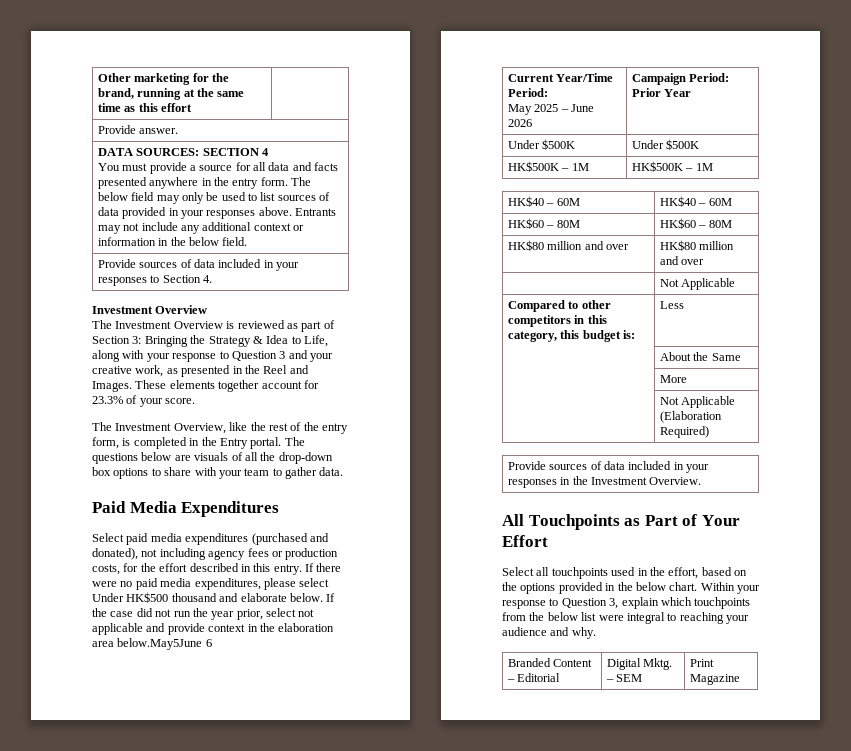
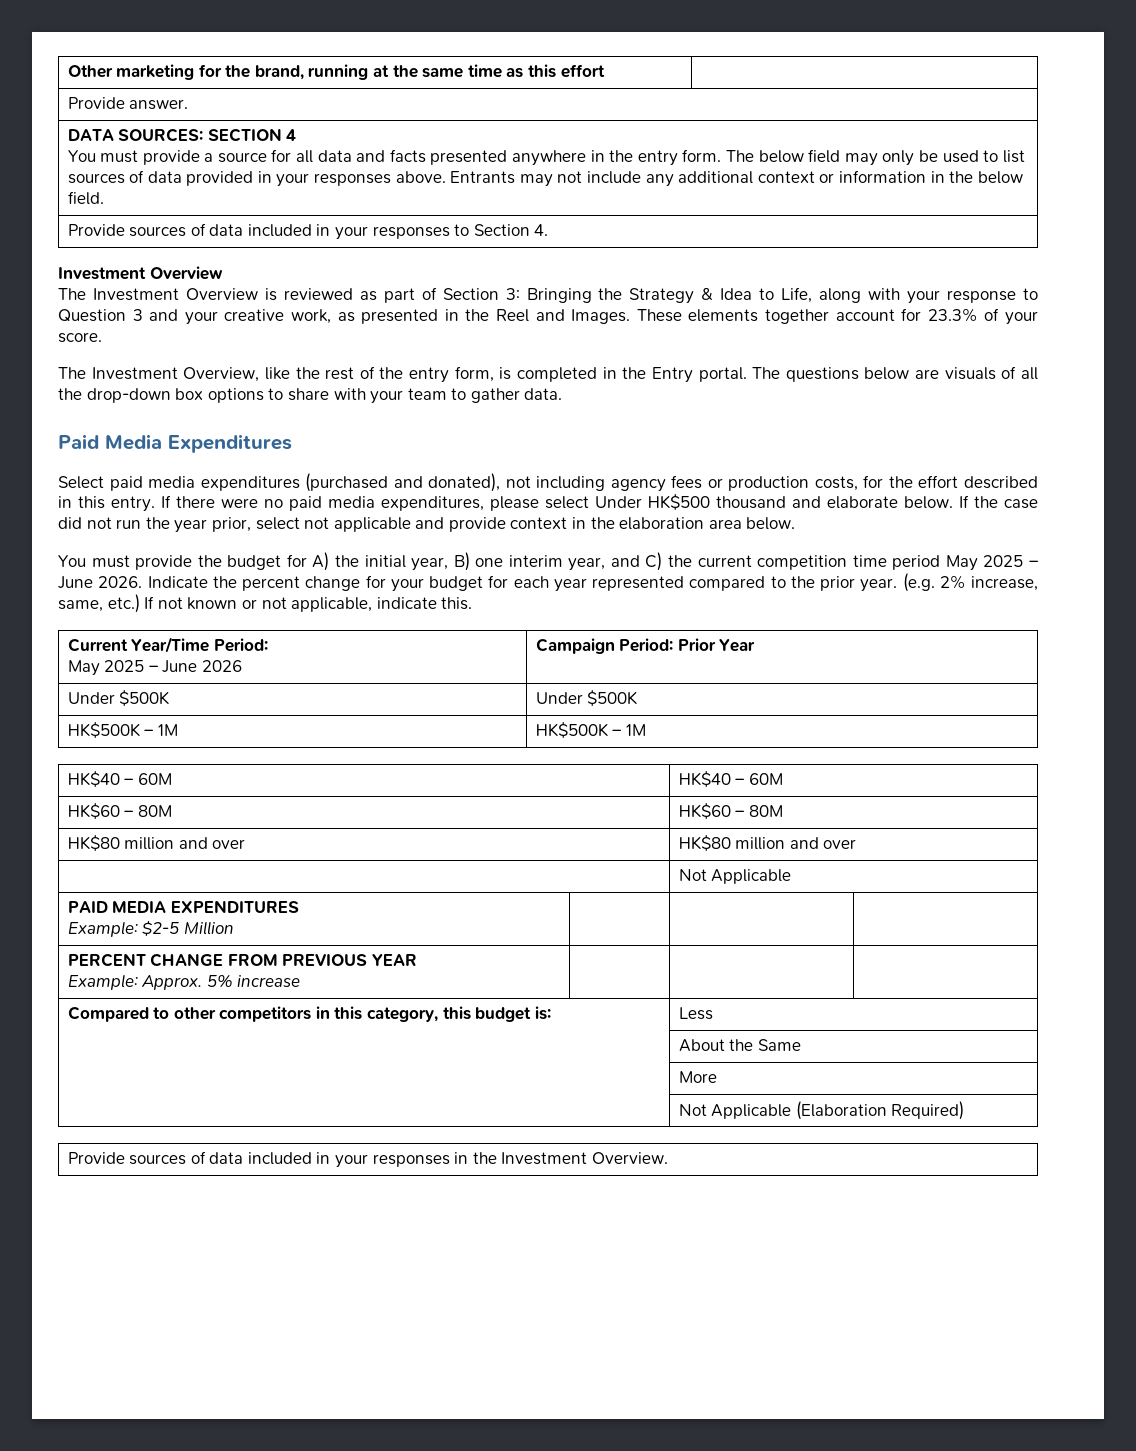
- If the case did not run the year prior, select not applicable and provide context in the elaboration area below.May5June 6
+ If the case did not run the year prior, select not applicable and provide context in the elaboration area below.
+ You must provide the budget for A) the initial year, B) one interim year, and C) the current competition time period May 2025 – June 2026. Indicate the percent change for your budget for each year represented compared to the prior year. (e.g. 2% increase, same, etc.) If not known or not applicable, indicate this.
+ PAID MEDIA EXPENDITURES
+ Example: $2-5 Million | | |
+ PERCENT CHANGE FROM PREVIOUS YEAR
+ Example: Approx. 5% increase | | |
- All Touchpoints as Part of Your Effort
- Select all touchpoints used in the effort, based on the options provided in the below chart. Within your response to Question 3, explain which touchpoints from the below list were integral to reaching your audience and why.
- Branded Content – Editorial | Digital Mktg. – SEM | Print Magazine

